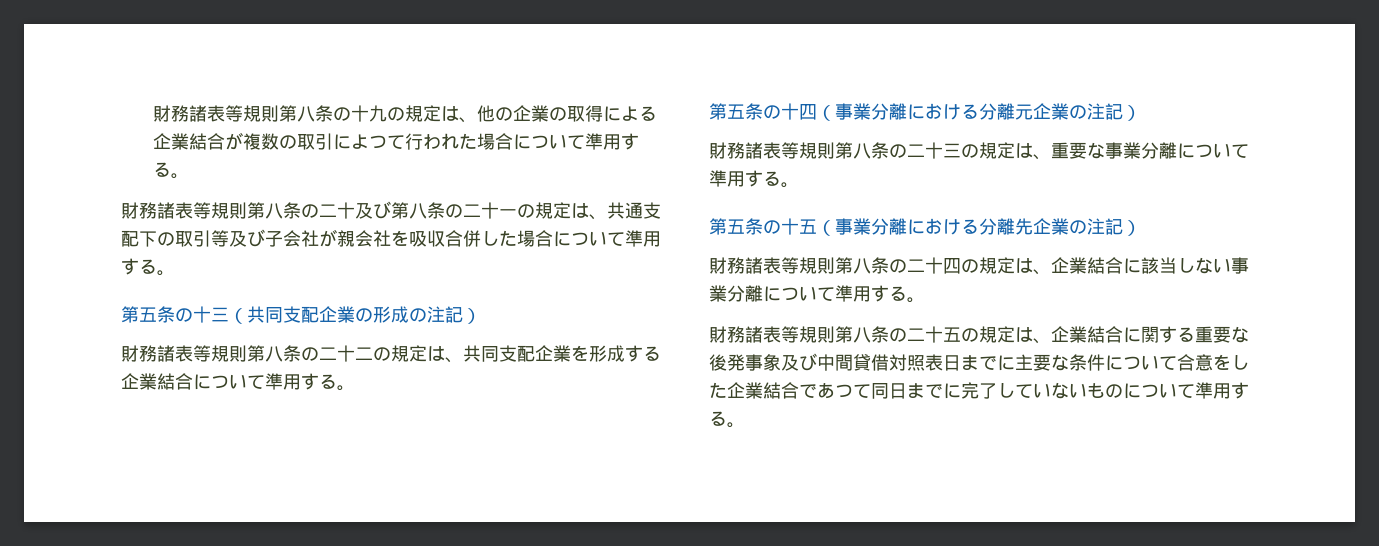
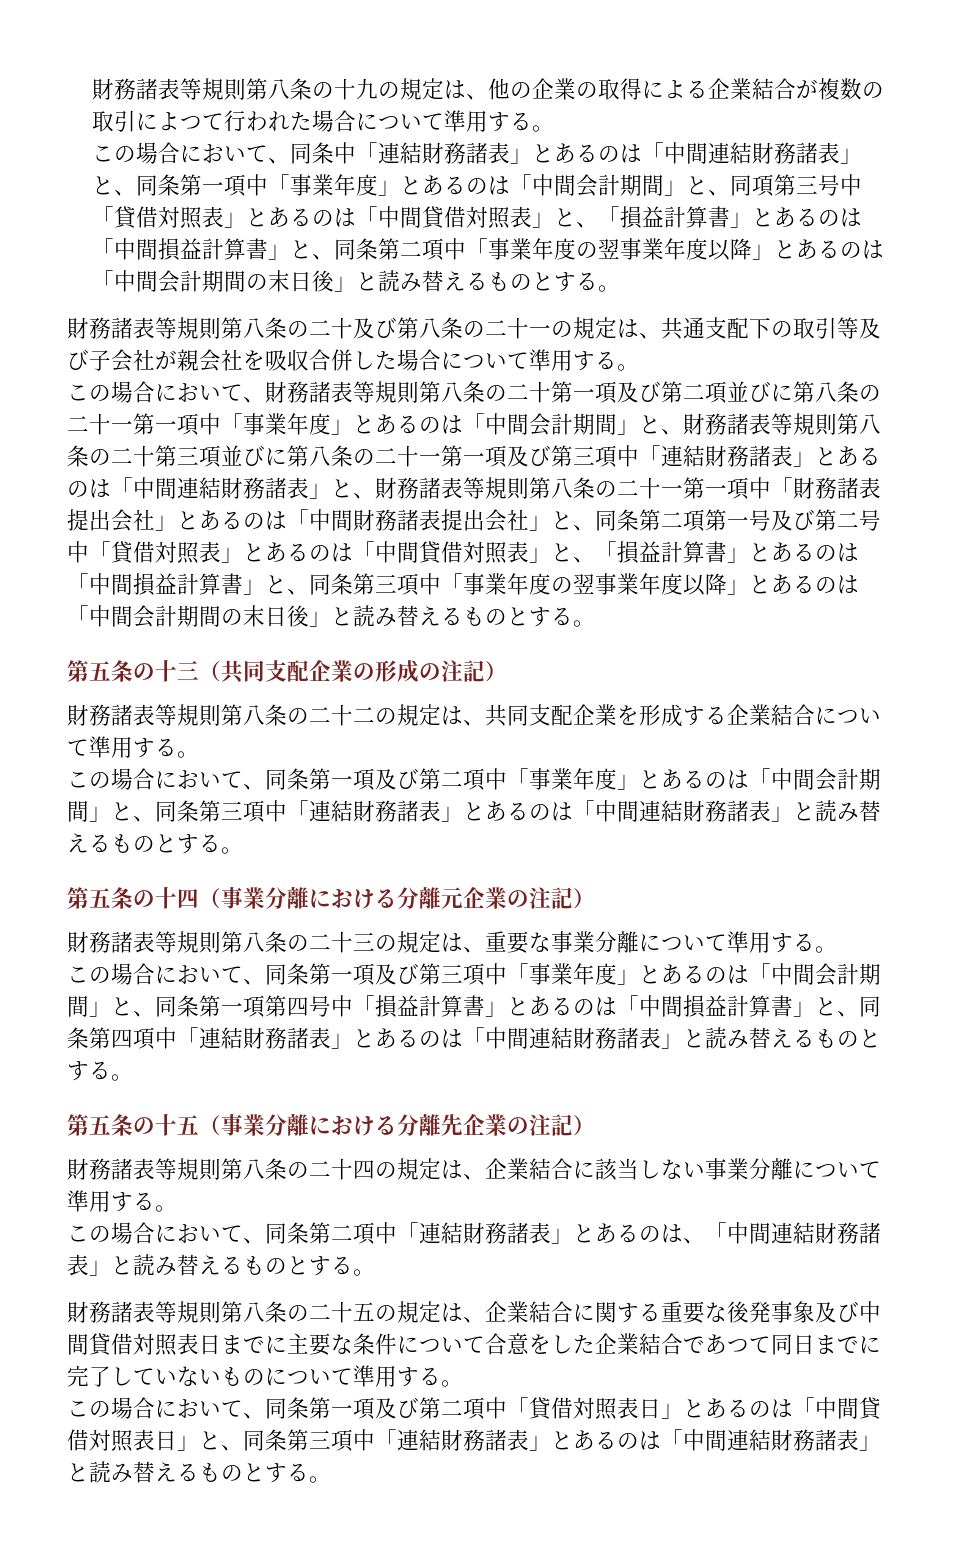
+ この場合において、同条中「連結財務諸表」とあるのは「中間連結財務諸表」と、同条第一項中「事業年度」とあるのは「中間会計期間」と、同項第三号中「貸借対照表」とあるのは「中間貸借対照表」と、「損益計算書」とあるのは「中間損益計算書」と、同条第二項中「事業年度の翌事業年度以降」とあるのは「中間会計期間の末日後」と読み替えるものとする。
+ この場合において、財務諸表等規則第八条の二十第一項及び第二項並びに第八条の二十一第一項中「事業年度」とあるのは「中間会計期間」と、財務諸表等規則第八条の二十第三項並びに第八条の二十一第一項及び第三項中「連結財務諸表」とあるのは「中間連結財務諸表」と、財務諸表等規則第八条の二十一第一項中「財務諸表提出会社」とあるのは「中間財務諸表提出会社」と、同条第二項第一号及び第二号中「貸借対照表」とあるのは「中間貸借対照表」と、「損益計算書」とあるのは「中間損益計算書」と、同条第三項中「事業年度の翌事業年度以降」とあるのは「中間会計期間の末日後」と読み替えるものとする。
+ この場合において、同条第一項及び第二項中「事業年度」とあるのは「中間会計期間」と、同条第三項中「連結財務諸表」とあるのは「中間連結財務諸表」と読み替えるものとする。
+ この場合において、同条第一項及び第三項中「事業年度」とあるのは「中間会計期間」と、同条第一項第四号中「損益計算書」とあるのは「中間損益計算書」と、同条第四項中「連結財務諸表」とあるのは「中間連結財務諸表」と読み替えるものとする。
+ この場合において、同条第二項中「連結財務諸表」とあるのは、「中間連結財務諸表」と読み替えるものとする。
+ この場合において、同条第一項及び第二項中「貸借対照表日」とあるのは「中間貸借対照表日」と、同条第三項中「連結財務諸表」とあるのは「中間連結財務諸表」と読み替えるものとする。

